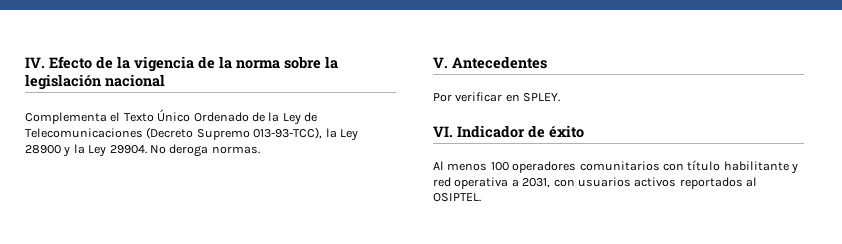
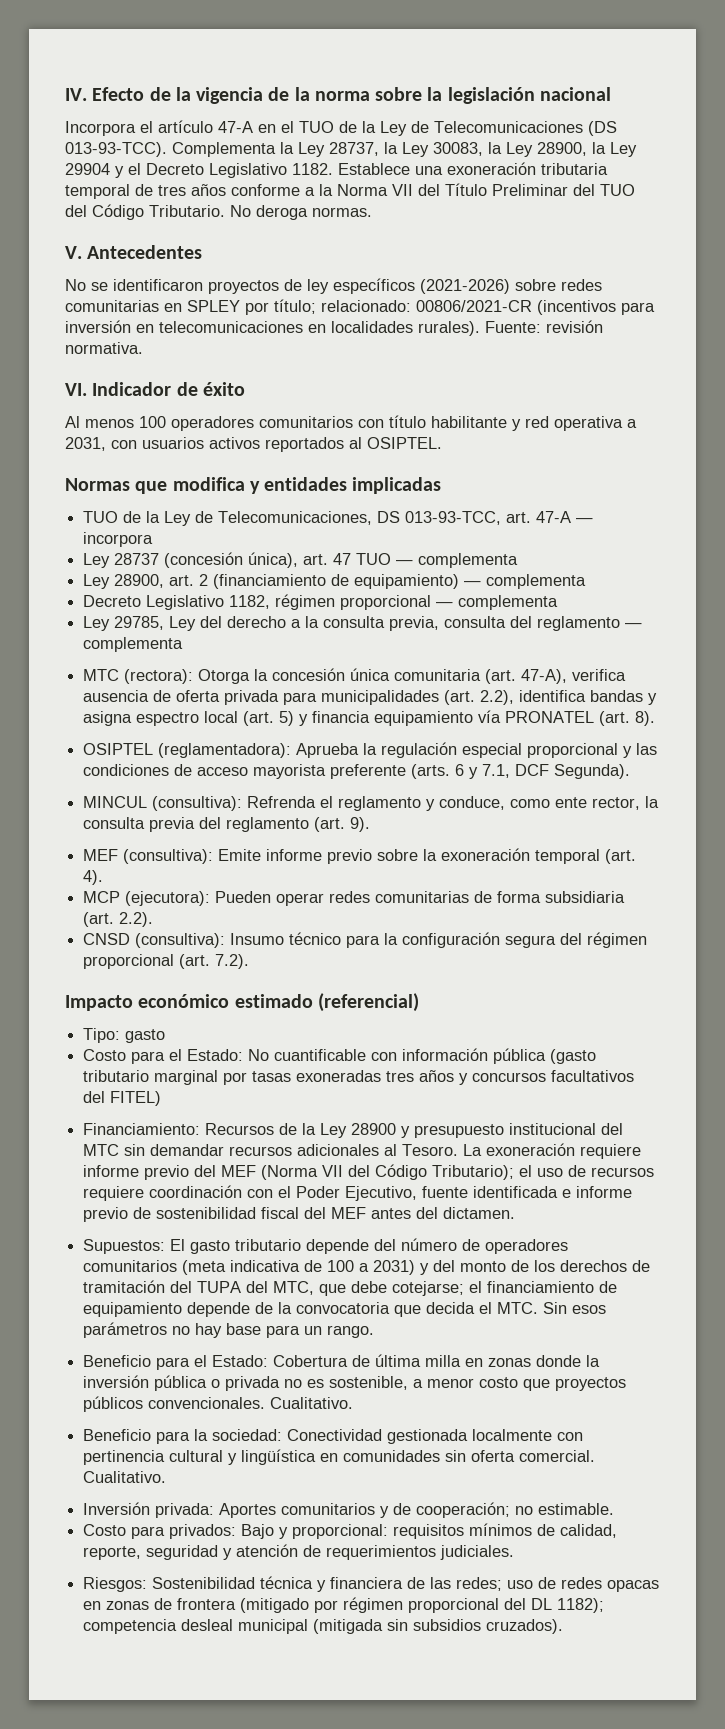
- Complementa el Texto Único Ordenado de la Ley de Telecomunicaciones (Decreto Supremo 013-93-TCC), la Ley 28900 y la Ley 29904.
+ Incorpora el artículo 47-A en el TUO de la Ley de Telecomunicaciones (DS 013-93-TCC). Complementa la Ley 28737, la Ley 30083, la Ley 28900, la Ley 29904 y el Decreto Legislativo 1182. Establece una exoneración tributaria temporal de tres años conforme a la Norma VII del Título Preliminar del TUO del Código Tributario.
- Por verificar en SPLEY.
+ No se identificaron proyectos de ley específicos (2021-2026) sobre redes comunitarias en SPLEY por título; relacionado: 00806/2021-CR (incentivos para inversión en telecomunicaciones en localidades rurales). Fuente: revisión normativa.
+ Normas que modifica y entidades implicadas
+ TUO de la Ley de Telecomunicaciones, DS 013-93-TCC, art. 47-A — incorpora
+ Ley 28737 (concesión única), art. 47 TUO — complementa
+ Ley 28900, art. 2 (financiamiento de equipamiento) — complementa
+ Decreto Legislativo 1182, régimen proporcional — complementa
+ Ley 29785, Ley del derecho a la consulta previa, consulta del reglamento — complementa
+ MTC (rectora): Otorga la concesión única comunitaria (art. 47-A), verifica ausencia de oferta privada para municipalidades (art. 2.2), identifica bandas y asigna espectro local (art. 5) y financia equipamiento vía PRONATEL (art. 8).
+ OSIPTEL (reglamentadora): Aprueba la regulación especial proporcional y las condiciones de acceso mayorista preferente (arts. 6 y 7.1, DCF Segunda).
+ MINCUL (consultiva): Refrenda el reglamento y conduce, como ente rector, la consulta previa del reglamento (art. 9).
+ MEF (consultiva): Emite informe previo sobre la exoneración temporal (art. 4).
+ MCP (ejecutora): Pueden operar redes comunitarias de forma subsidiaria (art. 2.2).
+ CNSD (consultiva): Insumo técnico para la configuración segura del régimen proporcional (art. 7.2).
+ Impacto económico estimado (referencial)
+ Tipo: gasto
+ Costo para el Estado: No cuantificable con información pública (gasto tributario marginal por tasas exoneradas tres años y concursos facultativos del FITEL)
+ Financiamiento: Recursos de la Ley 28900 y presupuesto institucional del MTC sin demandar recursos adicionales al Tesoro. La exoneración requiere informe previo del MEF (Norma VII del Código Tributario); el uso de recursos requiere coordinación con el Poder Ejecutivo, fuente identificada e informe previo de sostenibilidad fiscal del MEF antes del dictamen.
+ Supuestos: El gasto tributario depende del número de operadores comunitarios (meta indicativa de 100 a 2031) y del monto de los derechos de tramitación del TUPA del MTC, que debe cotejarse; el financiamiento de equipamiento depende de la convocatoria que decida el MTC. Sin esos parámetros no hay base para un rango.
+ Beneficio para el Estado: Cobertura de última milla en zonas donde la inversión pública o privada no es sostenible, a menor costo que proyectos públicos convencionales. Cualitativo.
+ Beneficio para la sociedad: Conectividad gestionada localmente con pertinencia cultural y lingüística en comunidades sin oferta comercial. Cualitativo.
+ Inversión privada: Aportes comunitarios y de cooperación; no estimable.
+ Costo para privados: Bajo y proporcional: requisitos mínimos de calidad, reporte, seguridad y atención de requerimientos judiciales.
+ Riesgos: Sostenibilidad técnica y financiera de las redes; uso de redes opacas en zonas de frontera (mitigado por régimen proporcional del DL 1182); competencia desleal municipal (mitigada sin subsidios cruzados).

